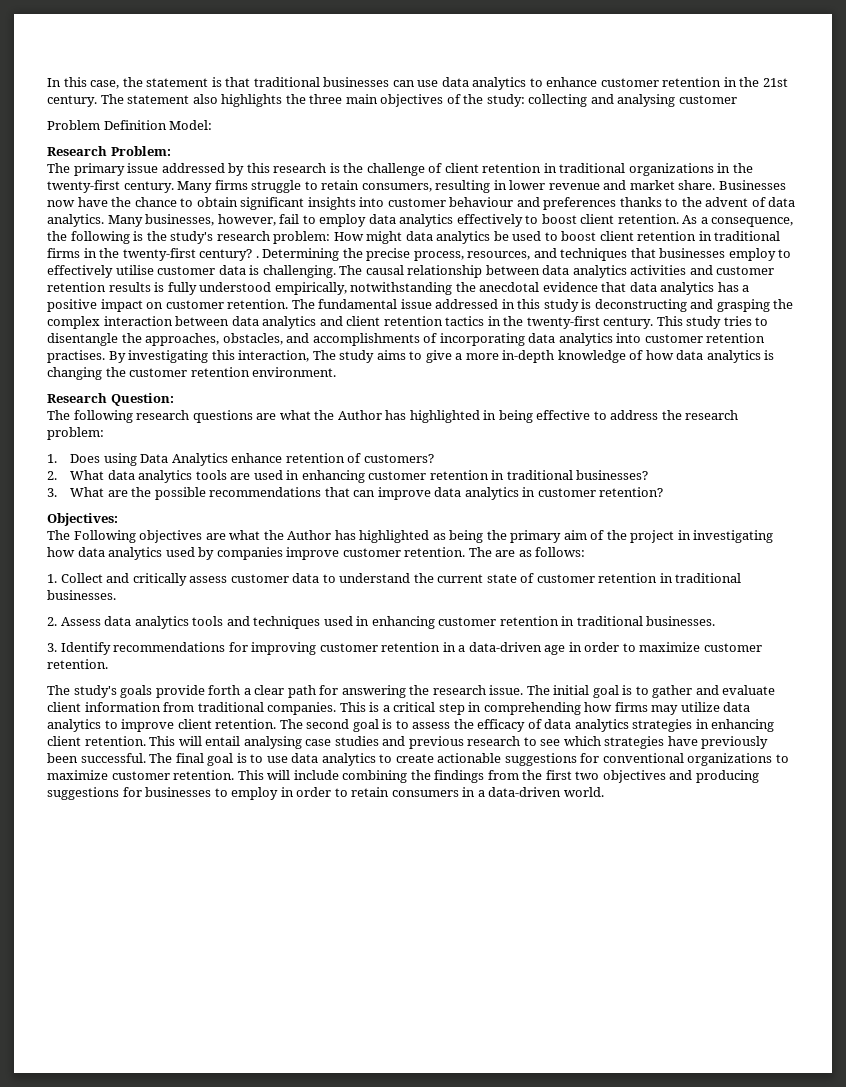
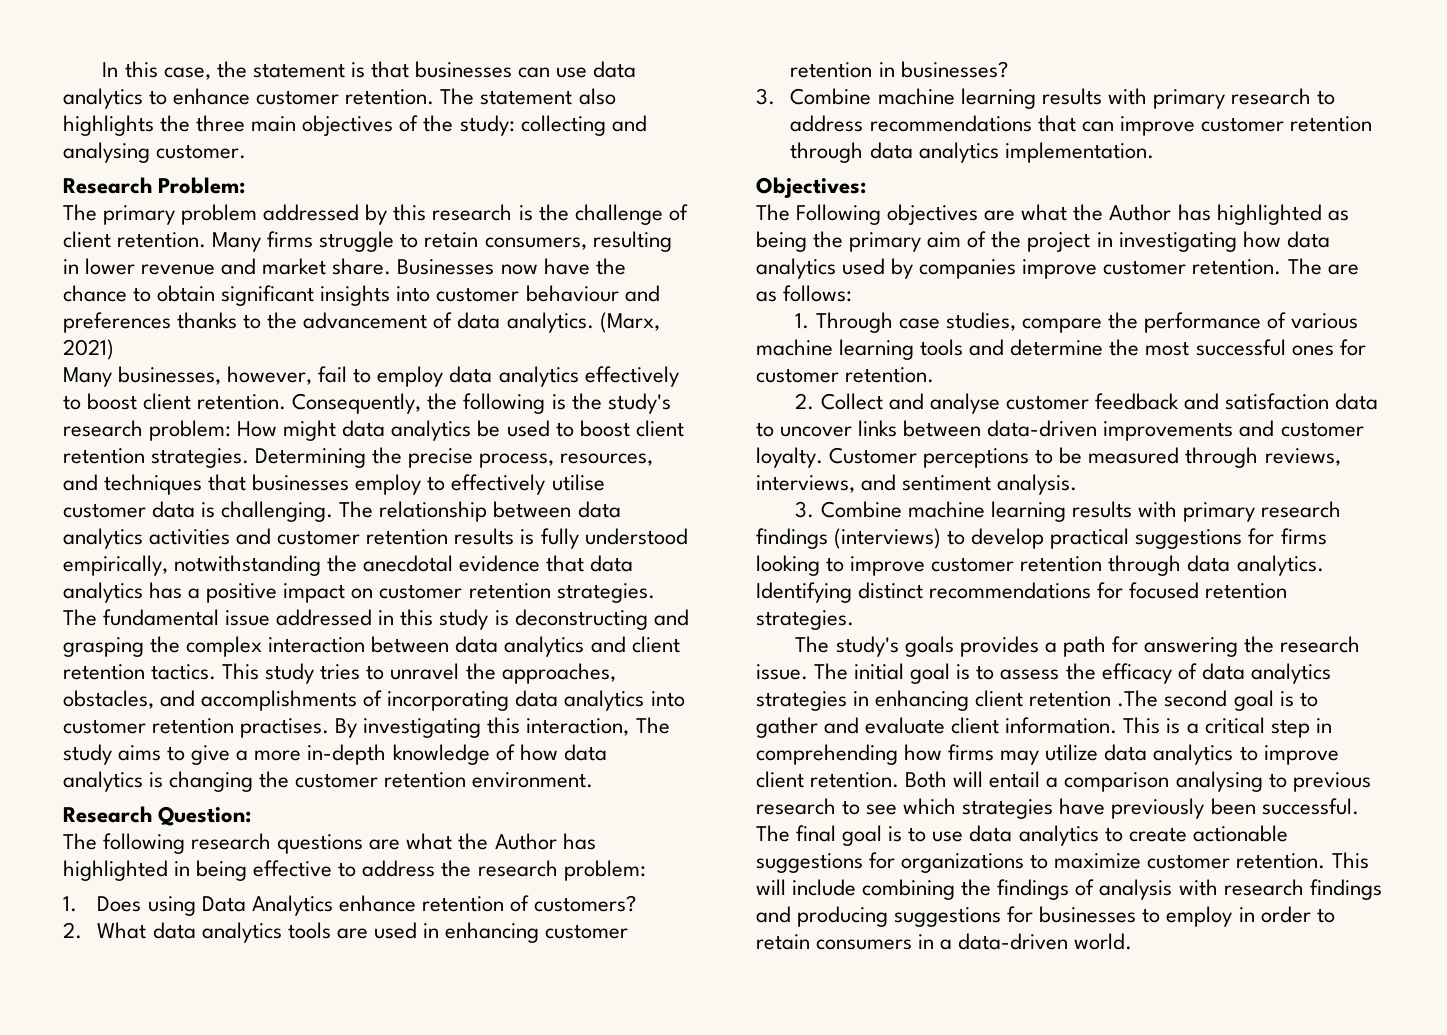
- In this case, the statement is that traditional businesses can use data analytics to enhance customer retention in the 21st century.
+ In this case, the statement is that businesses can use data analytics to enhance customer retention.
- The statement also highlights the three main objectives of the study: collecting and analysing customer
- Problem Definition Model:
+ The statement also highlights the three main objectives of the study: collecting and analysing customer.
- The primary issue addressed by this research is the challenge of client retention in traditional organizations in the twenty-first century.
+ The primary problem addressed by this research is the challenge of client retention.
- Businesses now have the chance to obtain significant insights into customer behaviour and preferences thanks to the advent of data analytics. Many businesses, however, fail to employ data analytics effectively to boost client retention.
+ Businesses now have the chance to obtain significant insights into customer behaviour and preferences thanks to the advancement of data analytics. (Marx, 2021)
+ Many businesses, however, fail to employ data analytics effectively to boost client retention.
- As a consequence, the following is the study's research problem: How might data analytics be used to boost client retention in traditional firms in the twenty-first century? .
+ Consequently, the following is the study's research problem: How might data analytics be used to boost client retention strategies.
- The causal relationship between data analytics activities and customer retention results is fully understood empirically, notwithstanding the anecdotal evidence that data analytics has a positive impact on customer retention.
+ The relationship between data analytics activities and customer retention results is fully understood empirically, notwithstanding the anecdotal evidence that data analytics has a positive impact on customer retention strategies.
- The fundamental issue addressed in this study is deconstructing and grasping the complex interaction between data analytics and client retention tactics in the twenty-first century.
+ The fundamental issue addressed in this study is deconstructing and grasping the complex interaction between data analytics and client retention tactics.
- This study tries to disentangle the approaches, obstacles, and accomplishments of incorporating data analytics into customer retention practises.
+ This study tries to unravel the approaches, obstacles, and accomplishments of incorporating data analytics into customer retention practises.
- 2. What data analytics tools are used in enhancing customer retention in traditional businesses?
+ 2. What data analytics tools are used in enhancing customer retention in businesses?
- 3. What are the possible recommendations that can improve data analytics in customer retention?
+ 3. Combine machine learning results with primary research to address recommendations that can improve customer retention through data analytics implementation.
- 1. Collect and critically assess customer data to understand the current state of customer retention in traditional businesses.
- 2. Assess data analytics tools and techniques used in enhancing customer retention in traditional businesses.
- 3. Identify recommendations for improving customer retention in a data-driven age in order to maximize customer retention.
+ 1. Through case studies, compare the performance of various machine learning tools and determine the most successful ones for customer retention.
+ 2. Collect and analyse customer feedback and satisfaction data to uncover links between data-driven improvements and customer loyalty. Customer perceptions to be measured through reviews, interviews, and sentiment analysis.
+ 3. Combine machine learning results with primary research findings (interviews) to develop practical suggestions for firms looking to improve customer retention through data analytics. Identifying distinct recommendations for focused retention strategies.
- The study's goals provide forth a clear path for answering the research issue.
+ The study's goals provides a path for answering the research issue.
- The initial goal is to gather and evaluate client information from traditional companies.
+ The initial goal is to assess the efficacy of data analytics strategies in enhancing client retention .The second goal is to gather and evaluate client information.
- The second goal is to assess the efficacy of data analytics strategies in enhancing client retention. This will entail analysing case studies and previous research to see which strategies have previously been successful.
+ Both will entail a comparison analysing to previous research to see which strategies have previously been successful.
- The final goal is to use data analytics to create actionable suggestions for conventional organizations to maximize customer retention.
+ The final goal is to use data analytics to create actionable suggestions for organizations to maximize customer retention.
- This will include combining the findings from the first two objectives and producing suggestions for businesses to employ in order to retain consumers in a data-driven world.
+ This will include combining the findings of analysis with research findings and producing suggestions for businesses to employ in order to retain consumers in a data-driven world.

